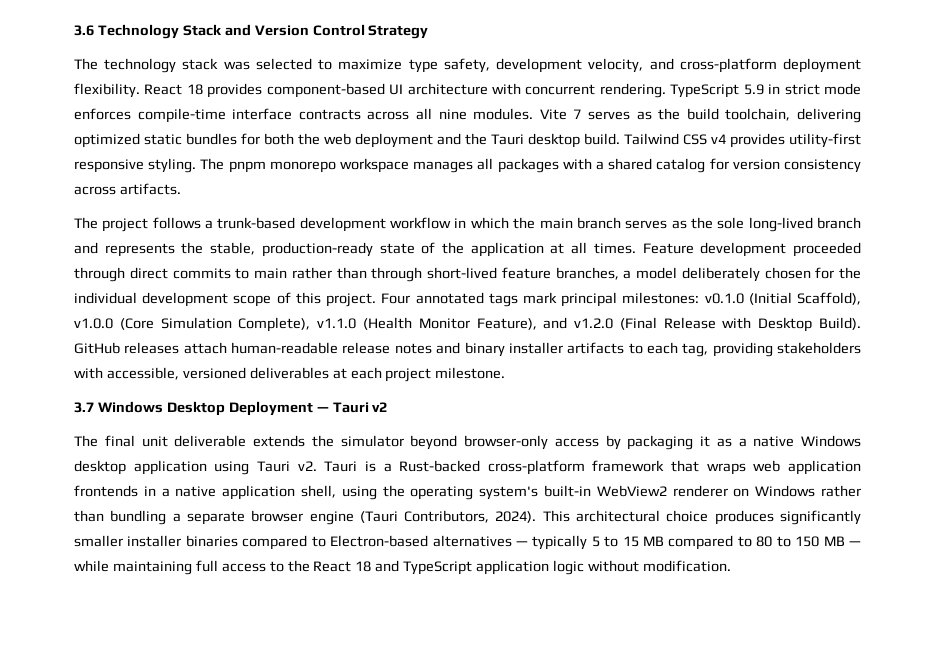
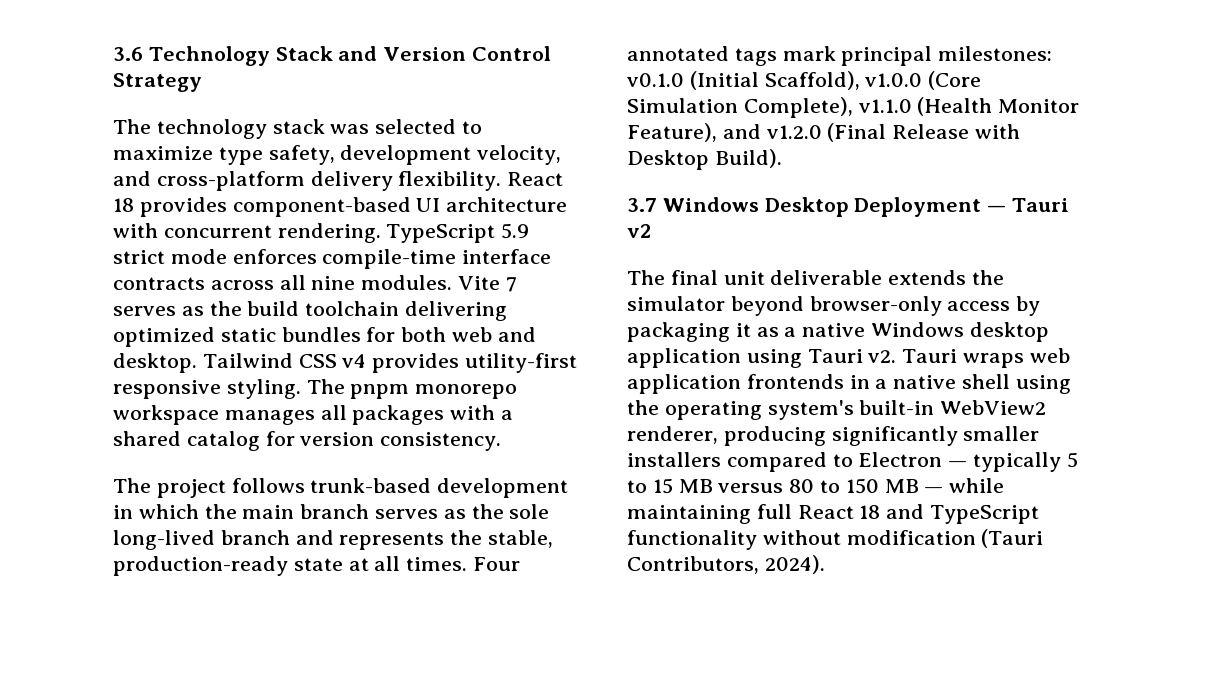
- The technology stack was selected to maximize type safety, development velocity, and cross-platform deployment flexibility.
+ The technology stack was selected to maximize type safety, development velocity, and cross-platform delivery flexibility.
- TypeScript 5.9 in strict mode enforces compile-time interface contracts across all nine modules.
+ TypeScript 5.9 strict mode enforces compile-time interface contracts across all nine modules.
- Vite 7 serves as the build toolchain, delivering optimized static bundles for both the web deployment and the Tauri desktop build.
+ Vite 7 serves as the build toolchain delivering optimized static bundles for both web and desktop.
- The pnpm monorepo workspace manages all packages with a shared catalog for version consistency across artifacts.
+ The pnpm monorepo workspace manages all packages with a shared catalog for version consistency.
- The project follows a trunk-based development workflow in which the main branch serves as the sole long-lived branch and represents the stable, production-ready state of the application at all times. Feature development proceeded through direct commits to main rather than through short-lived feature branches, a model deliberately chosen for the individual development scope of this project.
+ The project follows trunk-based development in which the main branch serves as the sole long-lived branch and represents the stable, production-ready state at all times.
- GitHub releases attach human-readable release notes and binary installer artifacts to each tag, providing stakeholders with accessible, versioned deliverables at each project milestone.
- Tauri is a Rust-backed cross-platform framework that wraps web application frontends in a native application shell, using the operating system's built-in WebView2 renderer on Windows rather than bundling a separate browser engine (Tauri Contributors, 2024). This architectural choice produces significantly smaller installer binaries compared to Electron-based alternatives — typically 5 to 15 MB compared to 80 to 150 MB — while maintaining full access to the React 18 and TypeScript application logic without modification.
+ Tauri wraps web application frontends in a native shell using the operating system's built-in WebView2 renderer, producing significantly smaller installers compared to Electron — typically 5 to 15 MB versus 80 to 150 MB — while maintaining full React 18 and TypeScript functionality without modification (Tauri Contributors, 2024).

